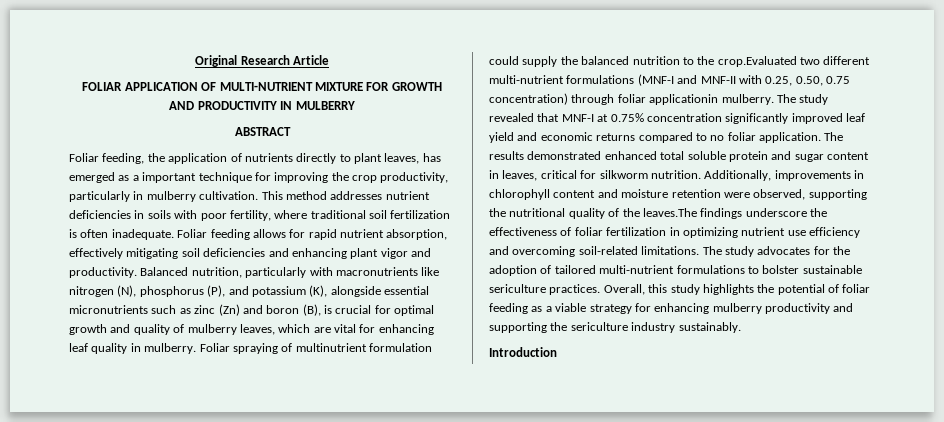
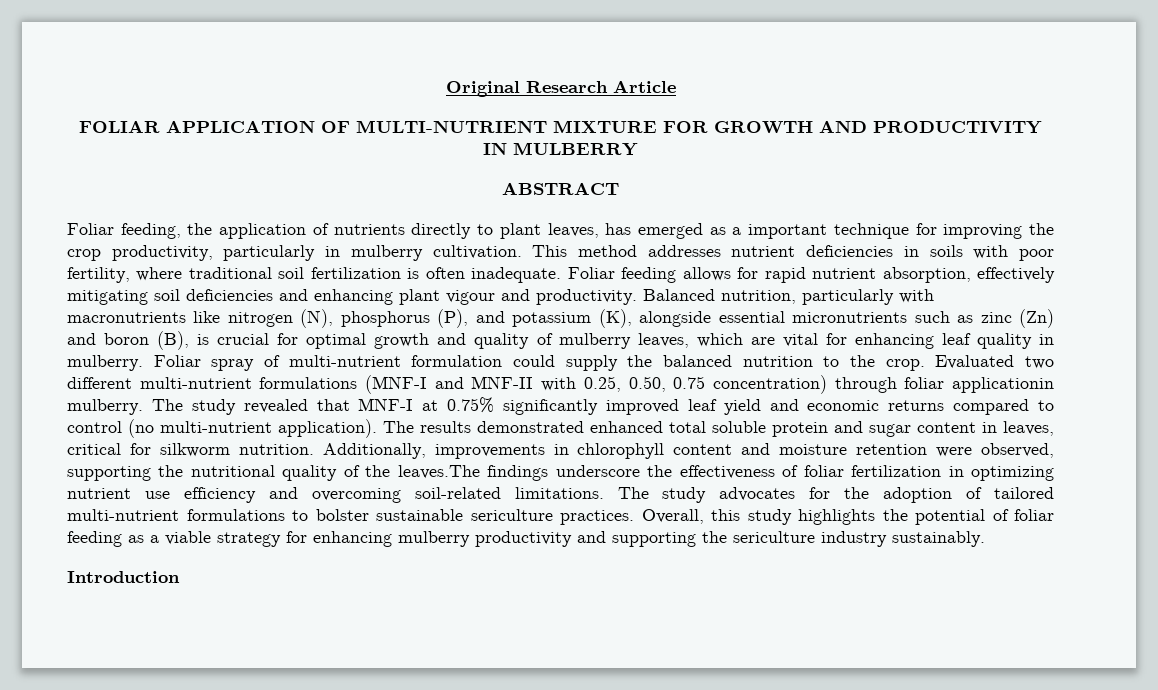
- Foliar feeding allows for rapid nutrient absorption, effectively mitigating soil deficiencies and enhancing plant vigor and productivity.
+ Foliar feeding allows for rapid nutrient absorption, effectively mitigating soil deficiencies and enhancing plant vigour and productivity.
- Foliar spraying of multinutrient formulation could supply the balanced nutrition to the crop.Evaluated two different multi-nutrient formulations (MNF-I and MNF-II with 0.25, 0.50, 0.75 concentration) through foliar applicationin mulberry.
+ Foliar spray of multi-nutrient formulation could supply the balanced nutrition to the crop. Evaluated two different multi-nutrient formulations (MNF-I and MNF-II with 0.25, 0.50, 0.75 concentration) through foliar applicationin mulberry.
- The study revealed that MNF-I at 0.75% concentration significantly improved leaf yield and economic returns compared to no foliar application.
+ The study revealed that MNF-I at 0.75% significantly improved leaf yield and economic returns compared to control (no multi-nutrient application).

